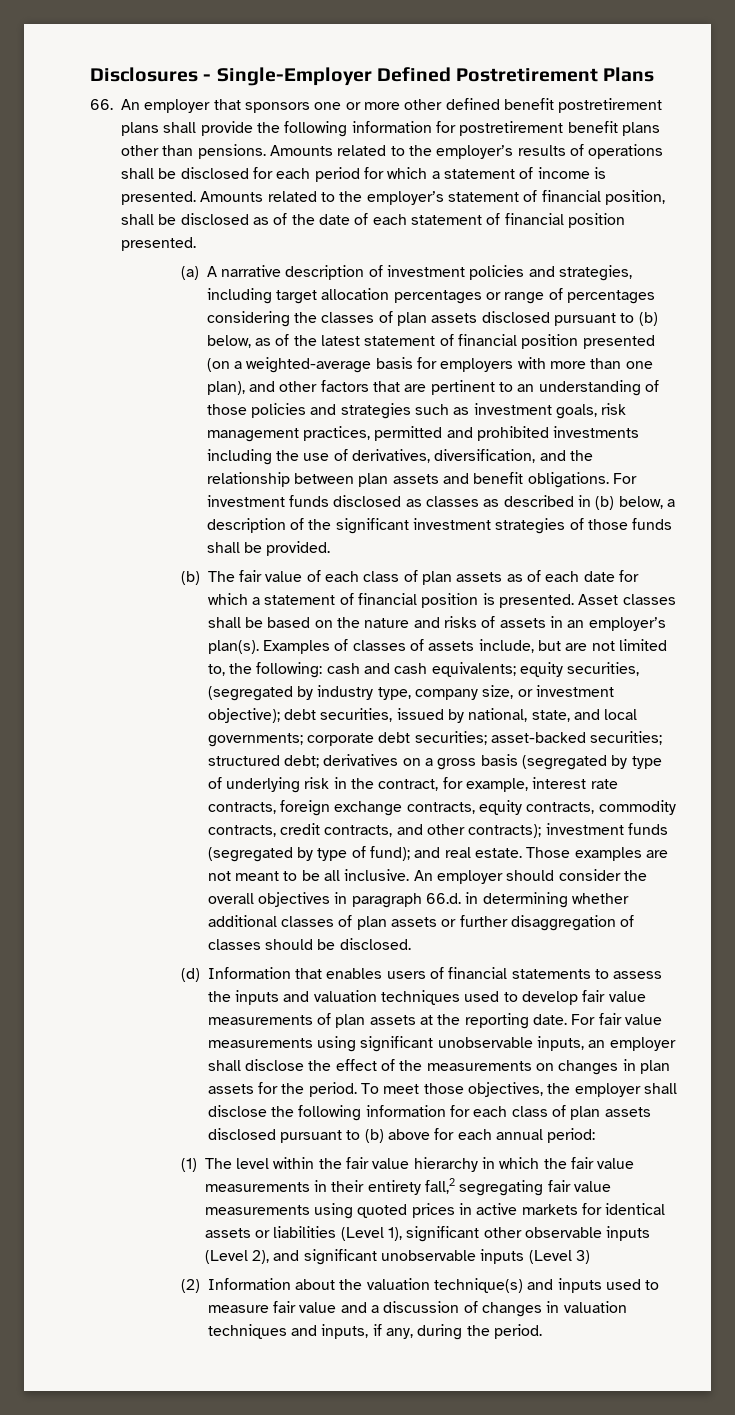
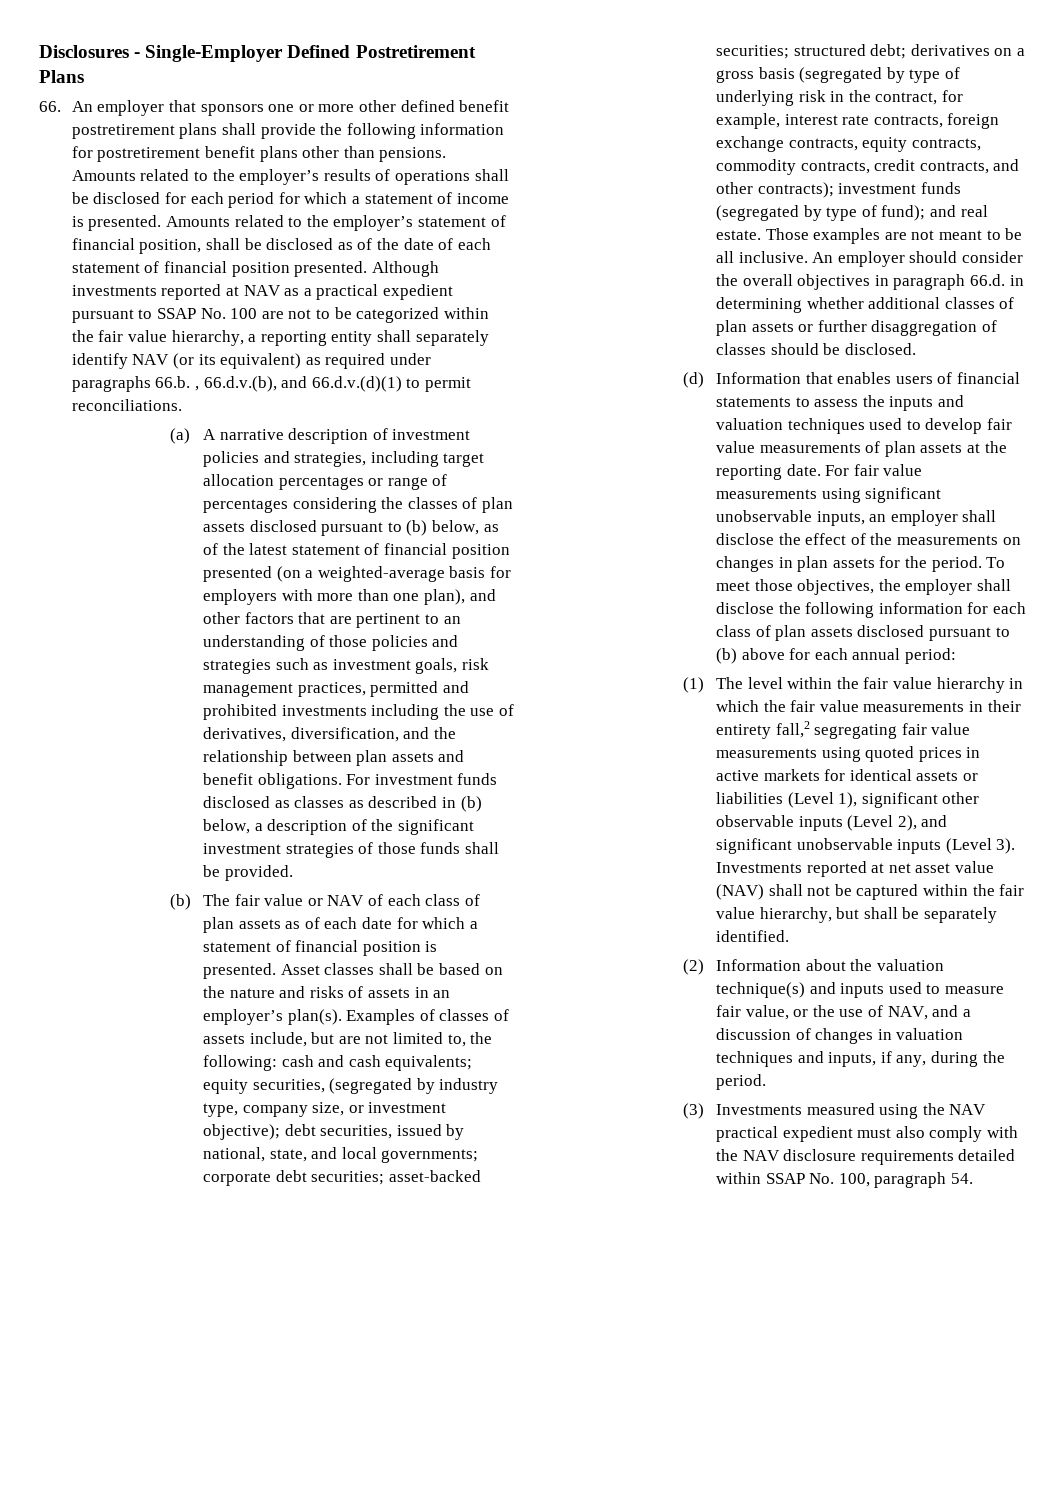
+ Although investments reported at NAV as a practical expedient pursuant to SSAP No. 100 are not to be categorized within the fair value hierarchy, a reporting entity shall separately identify NAV (or its equivalent) as required under paragraphs 66.b. , 66.d.v.(b), and 66.d.v.(d)(1) to permit reconciliations.
- (b) The fair value of each class of plan assets as of each date for which a statement of financial position is presented.
+ (b) The fair value or NAV of each class of plan assets as of each date for which a statement of financial position is presented.
- (1) The level within the fair value hierarchy in which the fair value measurements in their entirety fall,2 segregating fair value measurements using quoted prices in active markets for identical assets or liabilities (Level 1), significant other observable inputs (Level 2), and significant unobservable inputs (Level 3)
+ (1) The level within the fair value hierarchy in which the fair value measurements in their entirety fall,2 segregating fair value measurements using quoted prices in active markets for identical assets or liabilities (Level 1), significant other observable inputs (Level 2), and significant unobservable inputs (Level 3). Investments reported at net asset value (NAV) shall not be captured within the fair value hierarchy, but shall be separately identified.
- (2) Information about the valuation technique(s) and inputs used to measure fair value and a discussion of changes in valuation techniques and inputs, if any, during the period.
+ (2) Information about the valuation technique(s) and inputs used to measure fair value, or the use of NAV, and a discussion of changes in valuation techniques and inputs, if any, during the period.
+ (3) Investments measured using the NAV practical expedient must also comply with the NAV disclosure requirements detailed within SSAP No. 100, paragraph 54.

